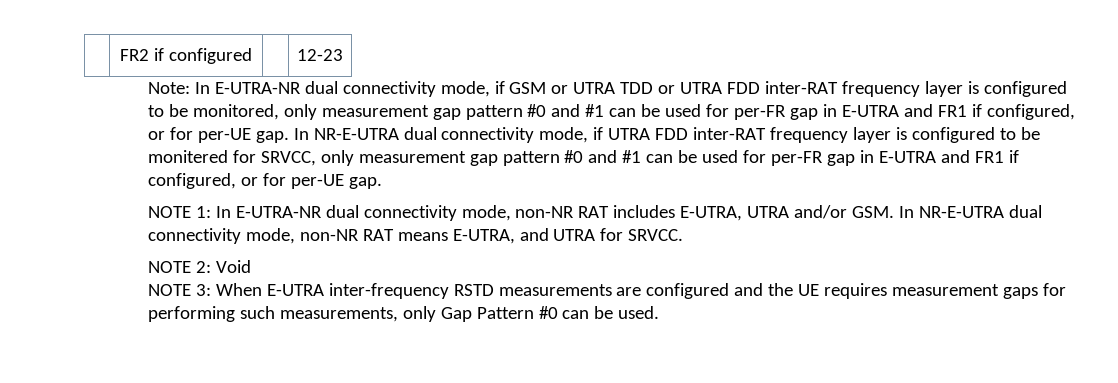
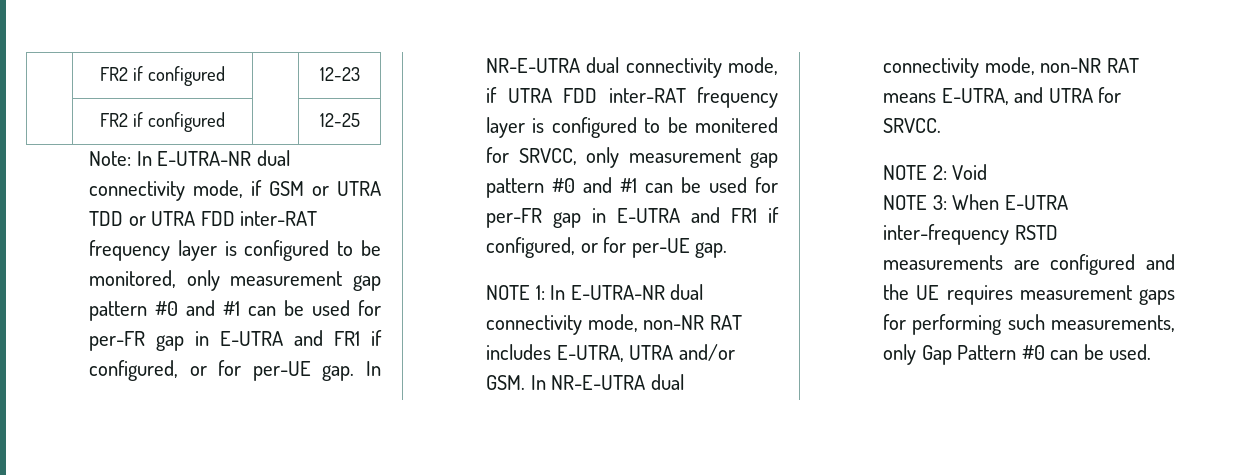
+ | FR2 if configured | | 12-25

